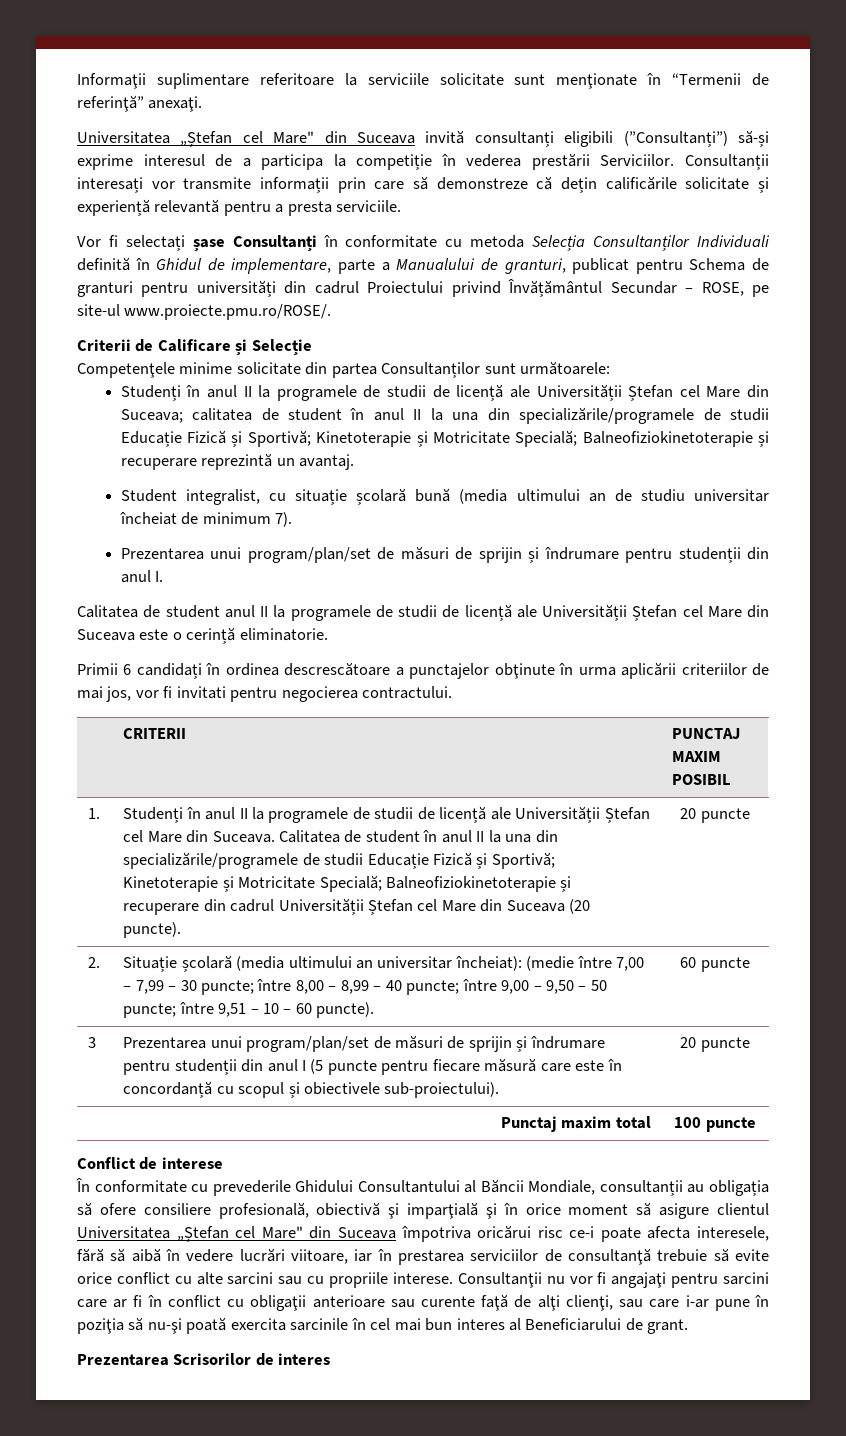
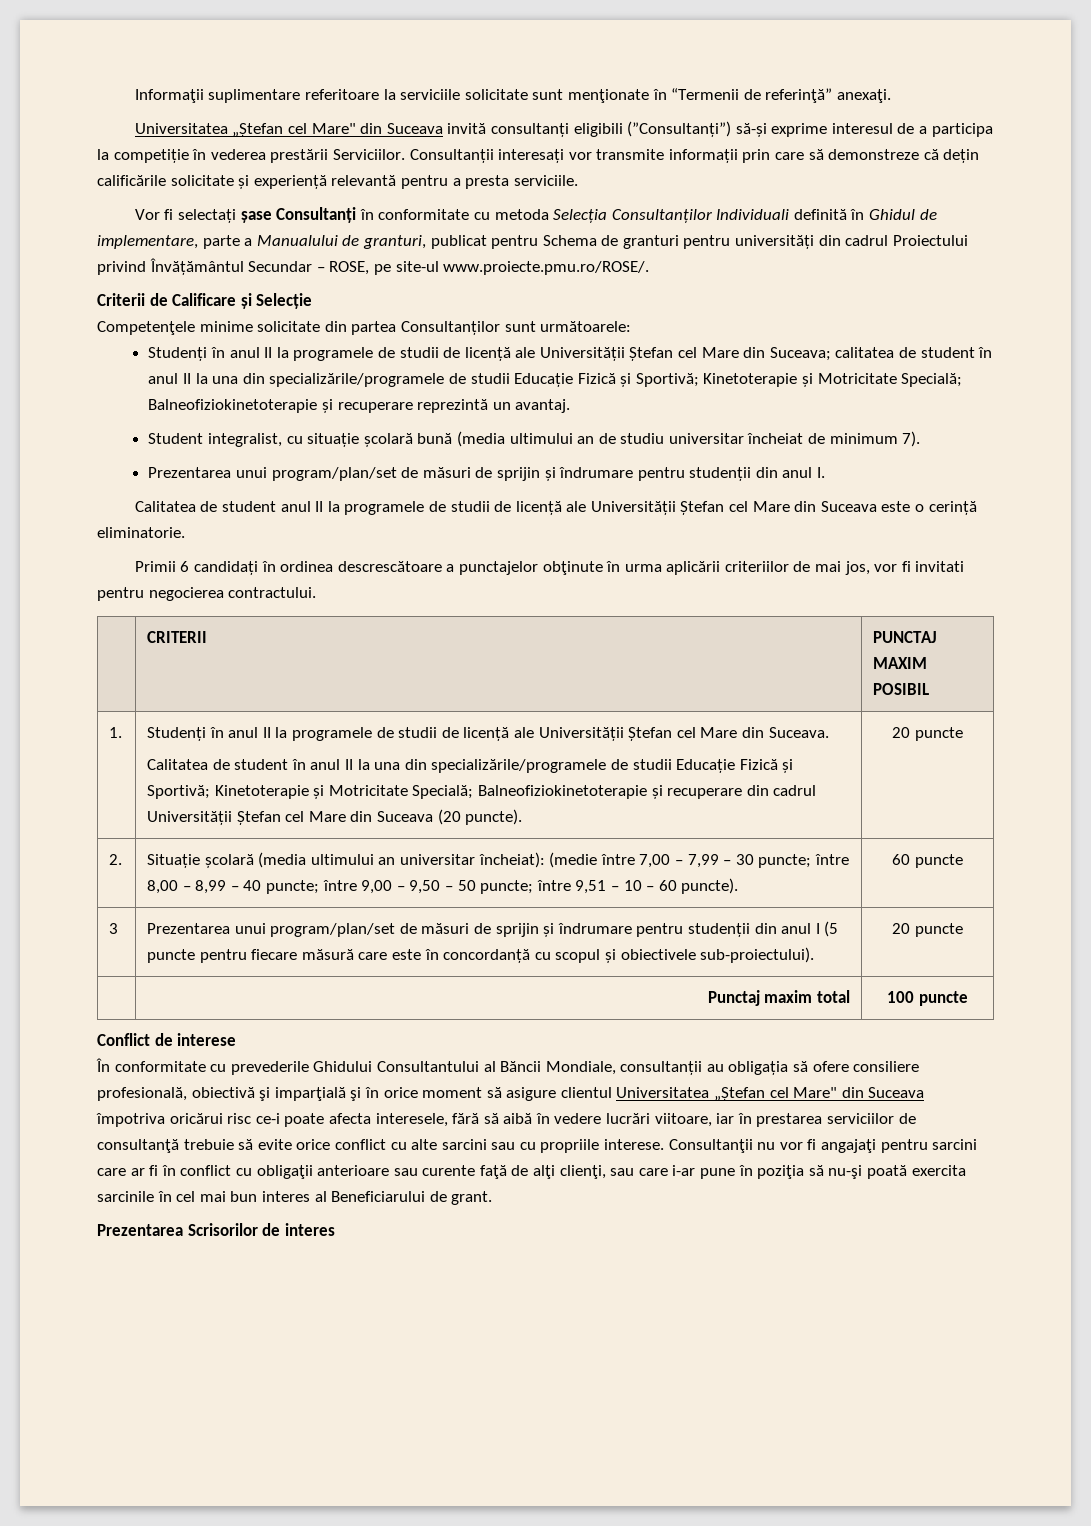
- Studenți în anul II la programele de studii de licență ale Universității Ștefan cel Mare din Suceava. Calitatea de student în anul II la una din specializările/programele de studii Educație Fizică și Sportivă; Kinetoterapie și Motricitate Specială; Balneofiziokinetoterapie și recuperare din cadrul Universității Ștefan cel Mare din Suceava (20 puncte).
+ Studenți în anul II la programele de studii de licență ale Universității Ștefan cel Mare din Suceava.
+ Calitatea de student în anul II la una din specializările/programele de studii Educație Fizică și Sportivă; Kinetoterapie și Motricitate Specială; Balneofiziokinetoterapie și recuperare din cadrul Universității Ștefan cel Mare din Suceava (20 puncte).

